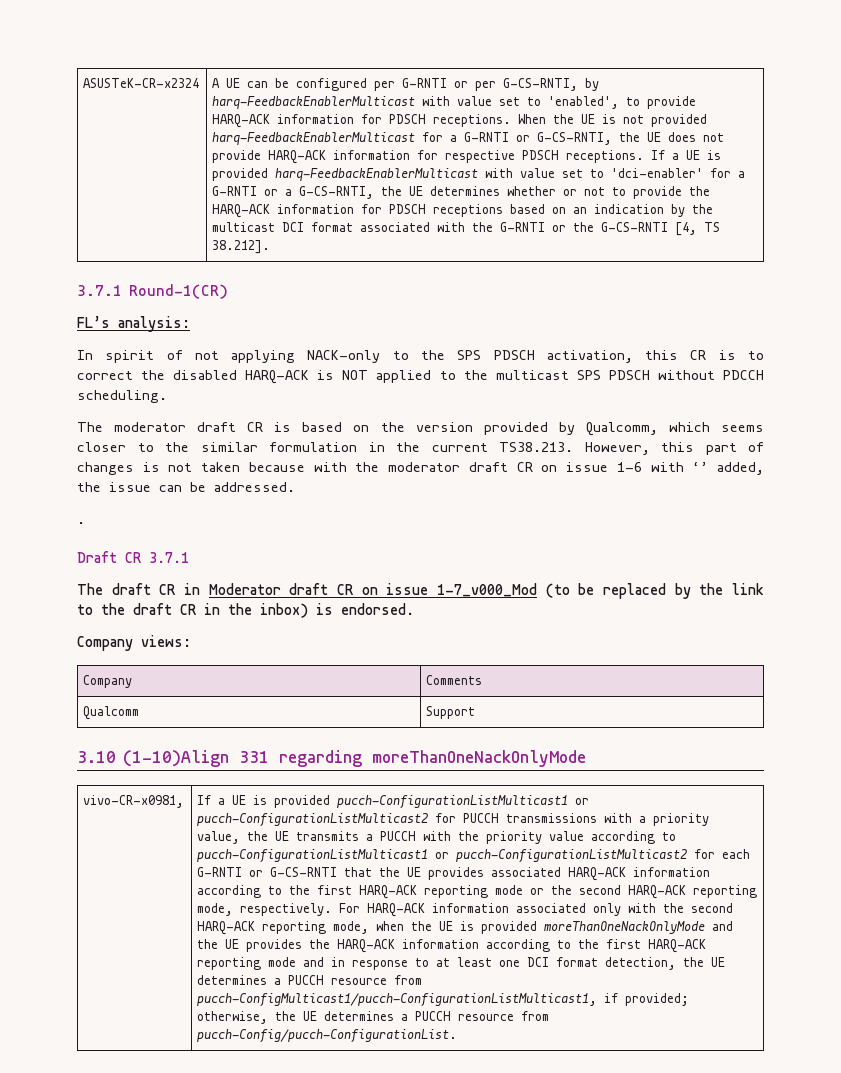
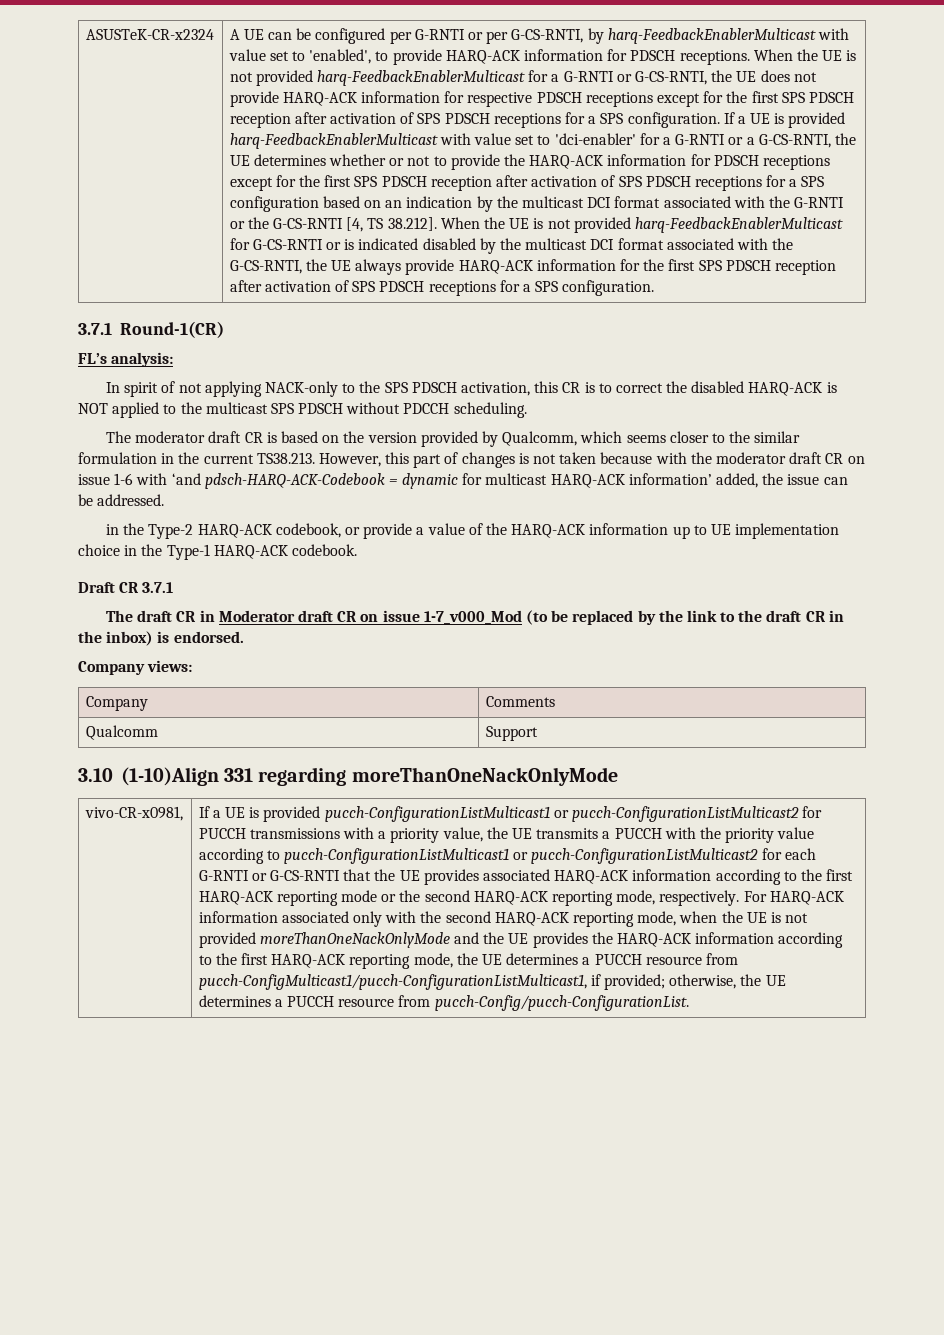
- When the UE is not provided harq-FeedbackEnablerMulticast for a G-RNTI or G-CS-RNTI, the UE does not provide HARQ-ACK information for respective PDSCH receptions.
+ When the UE is not provided harq-FeedbackEnablerMulticast for a G-RNTI or G-CS-RNTI, the UE does not provide HARQ-ACK information for respective PDSCH receptions except for the first SPS PDSCH reception after activation of SPS PDSCH receptions for a SPS configuration.
- If a UE is provided harq-FeedbackEnablerMulticast with value set to 'dci-enabler' for a G-RNTI or a G-CS-RNTI, the UE determines whether or not to provide the HARQ-ACK information for PDSCH receptions based on an indication by the multicast DCI format associated with the G-RNTI or the G-CS-RNTI [4, TS 38.212].
+ If a UE is provided harq-FeedbackEnablerMulticast with value set to 'dci-enabler' for a G-RNTI or a G-CS-RNTI, the UE determines whether or not to provide the HARQ-ACK information for PDSCH receptions except for the first SPS PDSCH reception after activation of SPS PDSCH receptions for a SPS configuration based on an indication by the multicast DCI format associated with the G-RNTI or the G-CS-RNTI [4, TS 38.212]. When the UE is not provided harq-FeedbackEnablerMulticast for G-CS-RNTI or is indicated disabled by the multicast DCI format associated with the G-CS-RNTI, the UE always provide HARQ-ACK information for the first SPS PDSCH reception after activation of SPS PDSCH receptions for a SPS configuration.
- The moderator draft CR is based on the version provided by Qualcomm, which seems closer to the similar formulation in the current TS38.213. However, this part of changes is not taken because with the moderator draft CR on issue 1-6 with ‘’ added, the issue can be addressed.
+ The moderator draft CR is based on the version provided by Qualcomm, which seems closer to the similar formulation in the current TS38.213. However, this part of changes is not taken because with the moderator draft CR on issue 1-6 with ‘and pdsch-HARQ-ACK-Codebook = dynamic for multicast HARQ-ACK information’ added, the issue can be addressed.
- .
+ in the Type-2 HARQ-ACK codebook, or provide a value of the HARQ-ACK information up to UE implementation choice in the Type-1 HARQ-ACK codebook.
- For HARQ-ACK information associated only with the second HARQ-ACK reporting mode, when the UE is provided moreThanOneNackOnlyMode and the UE provides the HARQ-ACK information according to the first HARQ-ACK reporting mode and in response to at least one DCI format detection, the UE determines a PUCCH resource from pucch-ConfigMulticast1/pucch-ConfigurationListMulticast1, if provided; otherwise, the UE determines a PUCCH resource from pucch-Config/pucch-ConfigurationList.
+ For HARQ-ACK information associated only with the second HARQ-ACK reporting mode, when the UE is not provided moreThanOneNackOnlyMode and the UE provides the HARQ-ACK information according to the first HARQ-ACK reporting mode, the UE determines a PUCCH resource from pucch-ConfigMulticast1/pucch-ConfigurationListMulticast1, if provided; otherwise, the UE determines a PUCCH resource from pucch-Config/pucch-ConfigurationList.

